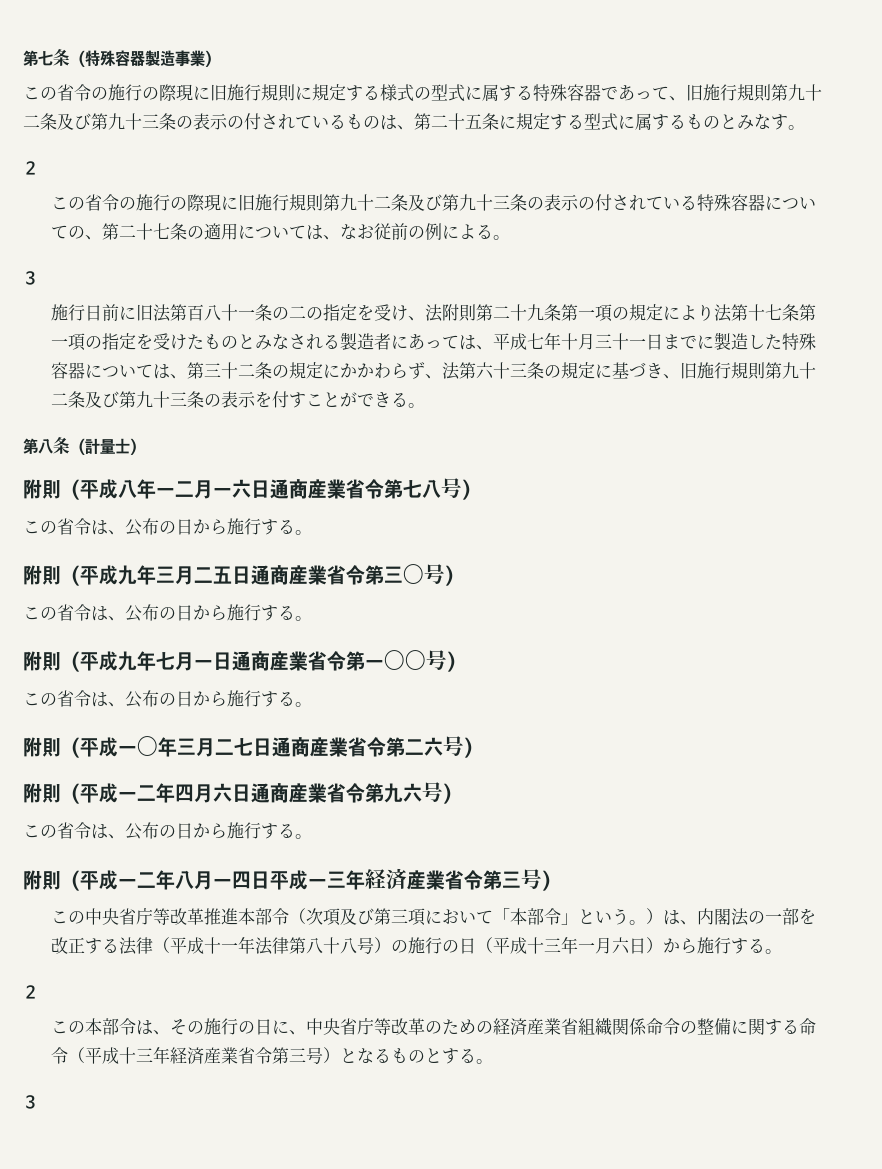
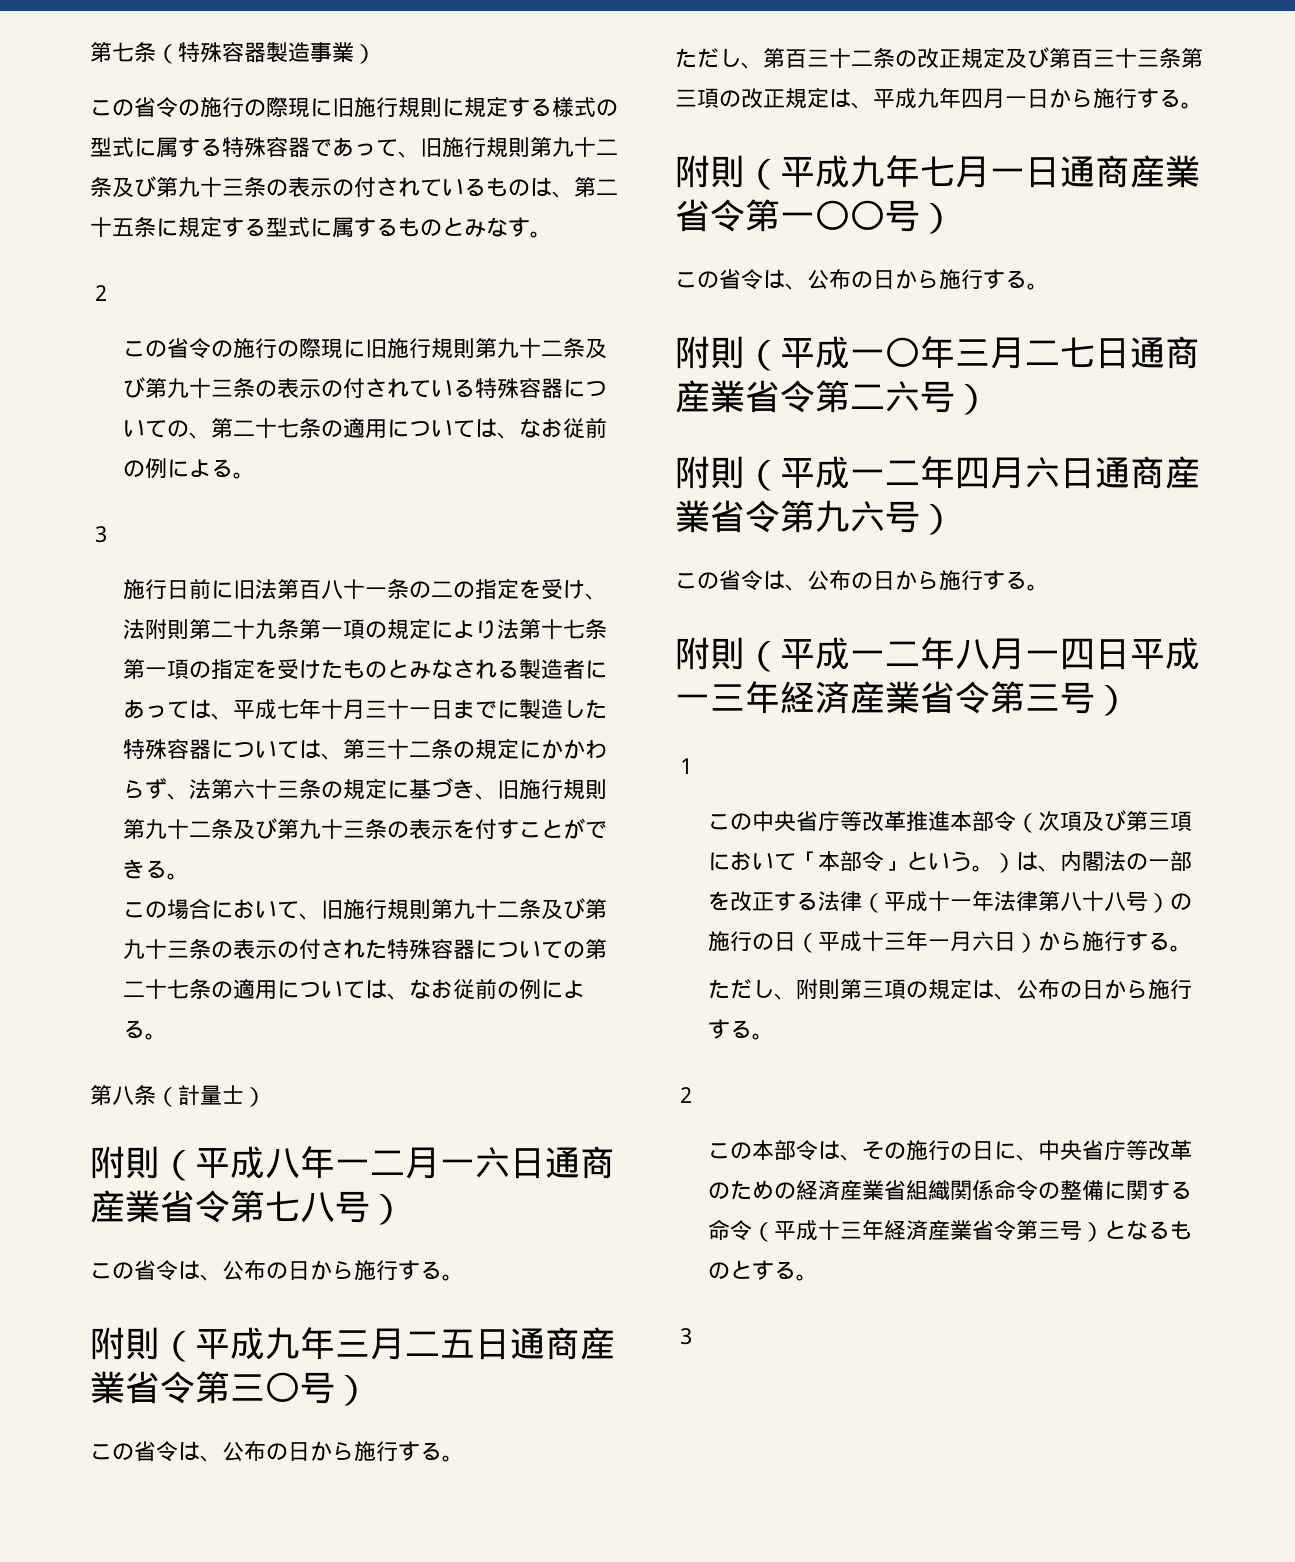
+ この場合において、旧施行規則第九十二条及び第九十三条の表示の付された特殊容器についての第二十七条の適用については、なお従前の例による。
+ ただし、第百三十二条の改正規定及び第百三十三条第三項の改正規定は、平成九年四月一日から施行する。
+ １
+ ただし、附則第三項の規定は、公布の日から施行する。

